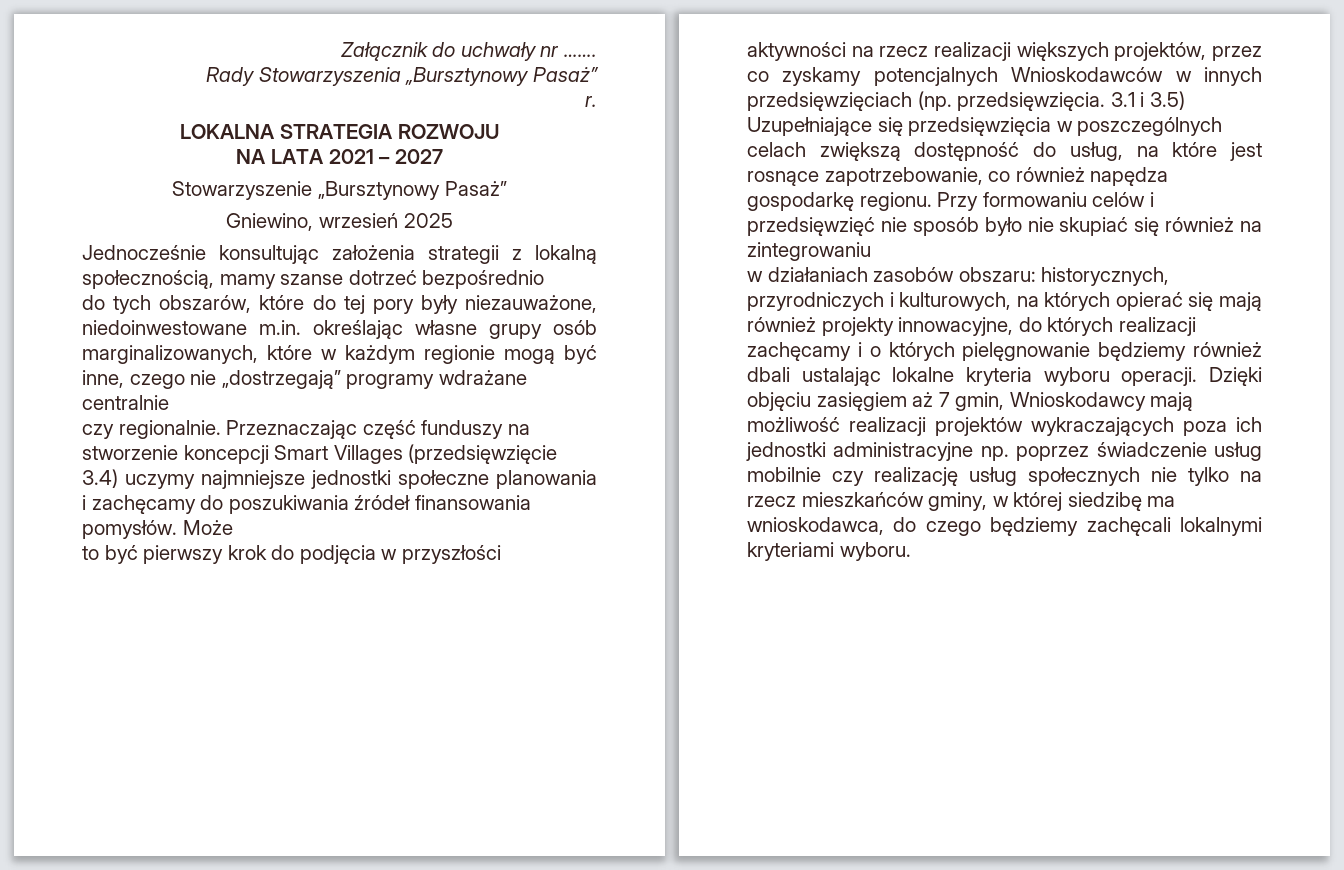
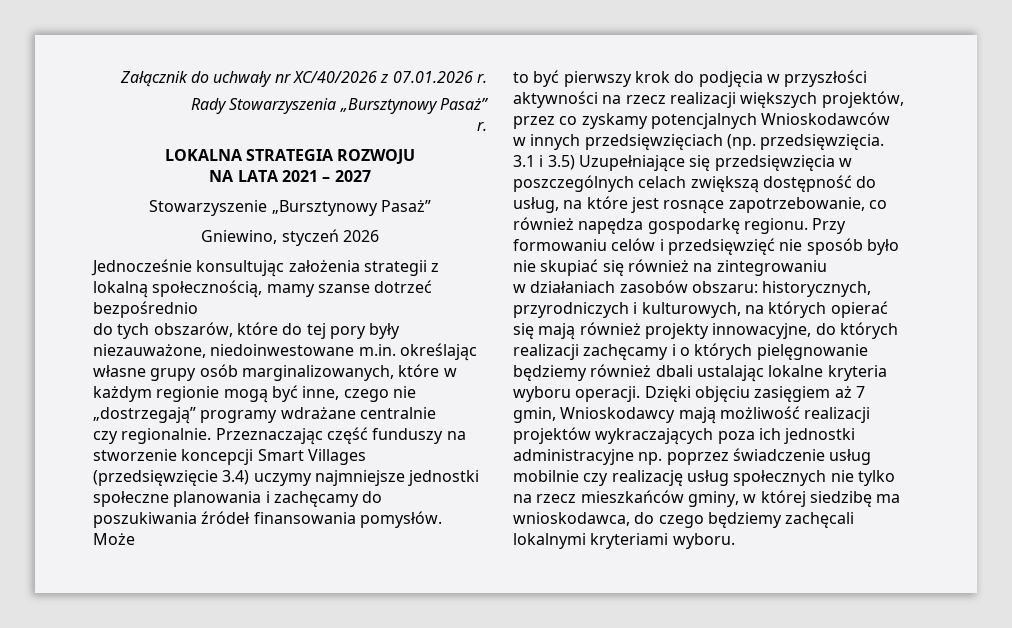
- Załącznik do uchwały nr …….
+ Załącznik do uchwały nr XC/40/2026 z 07.01.2026 r.
- Gniewino, wrzesień 2025
+ Gniewino, styczeń 2026

